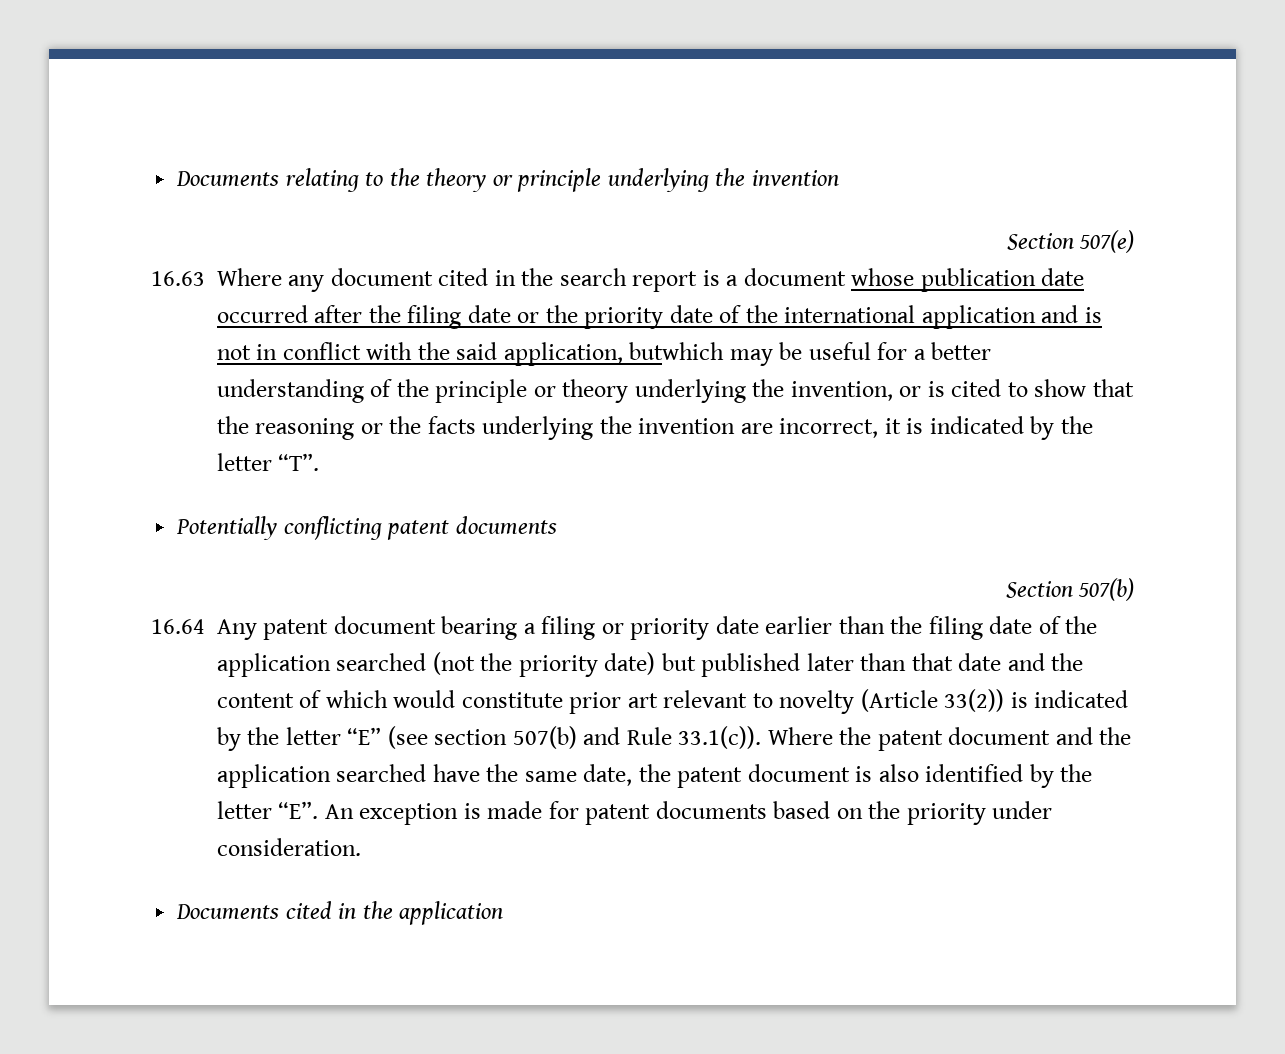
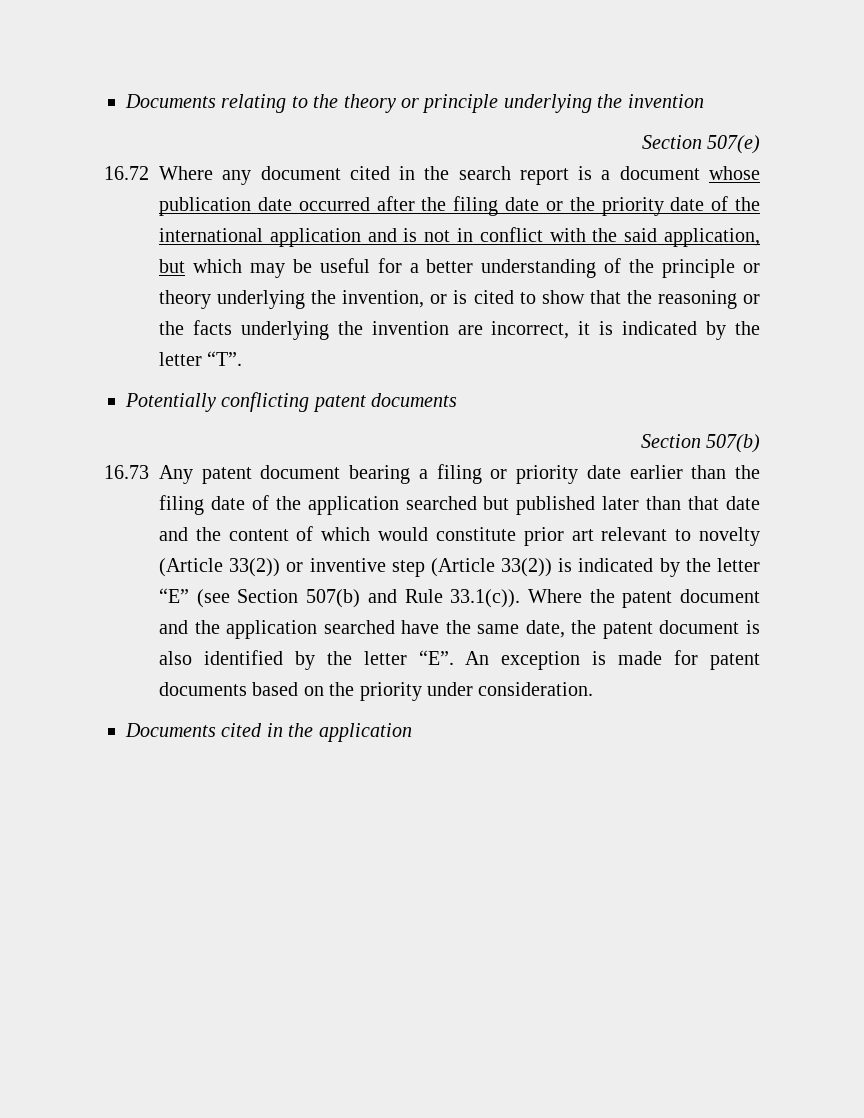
- 16.63 Where any document cited in the search report is a document whose publication date occurred after the filing date or the priority date of the international application and is not in conflict with the said application, butwhich may be useful for a better understanding of the principle or theory underlying the invention, or is cited to show that the reasoning or the facts underlying the invention are incorrect, it is indicated by the letter “T”.
+ 16.72 Where any document cited in the search report is a document whose publication date occurred after the filing date or the priority date of the international application and is not in conflict with the said application, but which may be useful for a better understanding of the principle or theory underlying the invention, or is cited to show that the reasoning or the facts underlying the invention are incorrect, it is indicated by the letter “T”.
- 16.64 Any patent document bearing a filing or priority date earlier than the filing date of the application searched (not the priority date) but published later than that date and the content of which would constitute prior art relevant to novelty (Article 33(2)) is indicated by the letter “E” (see section 507(b) and Rule 33.1(c)). Where the patent document and the application searched have the same date, the patent document is also identified by the letter “E”. An exception is made for patent documents based on the priority under consideration.
+ 16.73 Any patent document bearing a filing or priority date earlier than the filing date of the application searched but published later than that date and the content of which would constitute prior art relevant to novelty (Article 33(2)) or inventive step (Article 33(2)) is indicated by the letter “E” (see Section 507(b) and Rule 33.1(c)). Where the patent document and the application searched have the same date, the patent document is also identified by the letter “E”. An exception is made for patent documents based on the priority under consideration.

